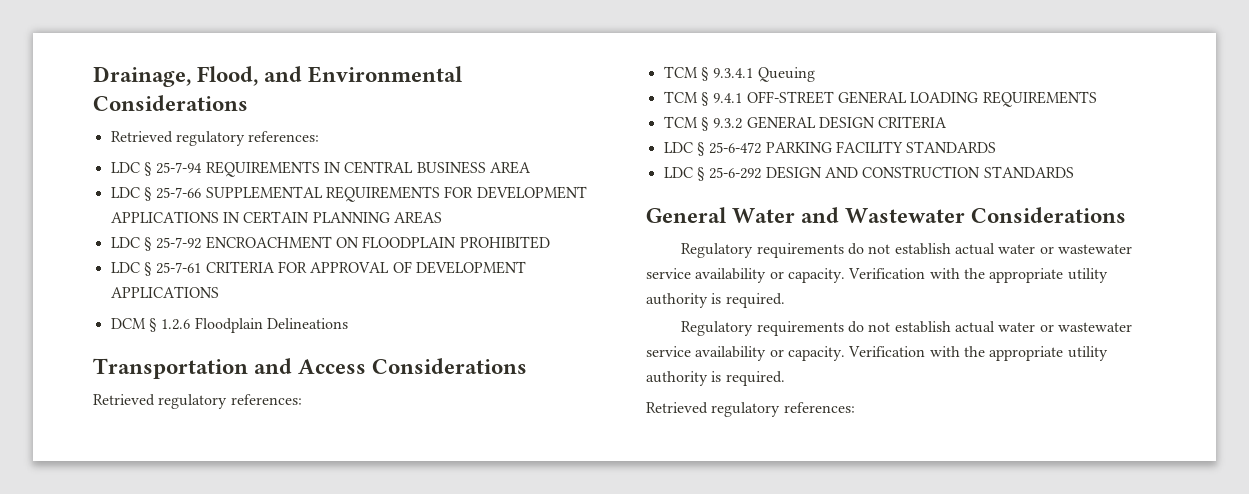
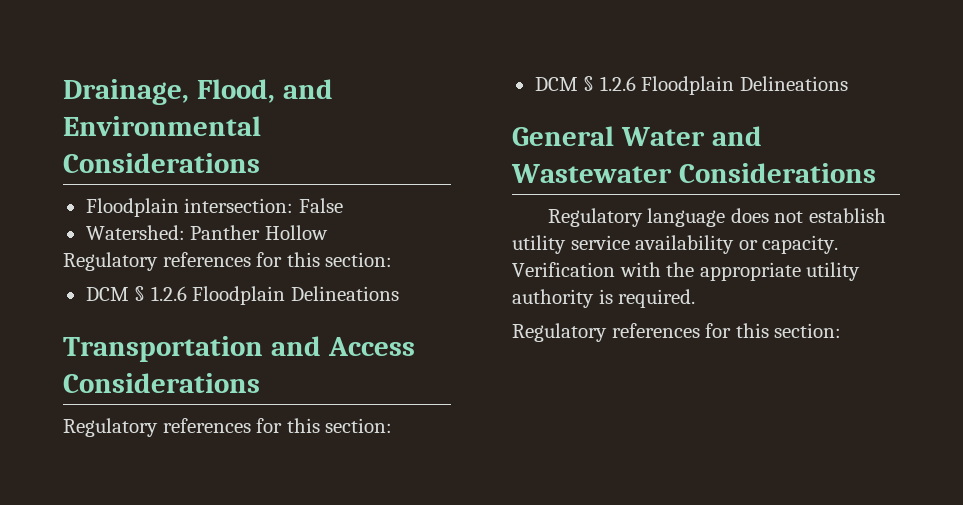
  Drainage, Flood, and Environmental Considerations
- Retrieved regulatory references:
- LDC § 25-7-94 REQUIREMENTS IN CENTRAL BUSINESS AREA
- LDC § 25-7-66 SUPPLEMENTAL REQUIREMENTS FOR DEVELOPMENT APPLICATIONS IN CERTAIN PLANNING AREAS
- LDC § 25-7-92 ENCROACHMENT ON FLOODPLAIN PROHIBITED
- LDC § 25-7-61 CRITERIA FOR APPROVAL OF DEVELOPMENT APPLICATIONS
+ Floodplain intersection: False
+ Watershed: Panther Hollow
+ Regulatory references for this section:
  Transportation and Access Considerations
- Retrieved regulatory references:
- TCM § 9.3.4.1 Queuing
- TCM § 9.4.1 OFF-STREET GENERAL LOADING REQUIREMENTS
- TCM § 9.3.2 GENERAL DESIGN CRITERIA
- LDC § 25-6-472 PARKING FACILITY STANDARDS
- LDC § 25-6-292 DESIGN AND CONSTRUCTION STANDARDS
+ Regulatory references for this section:
+ DCM § 1.2.6 Floodplain Delineations
  General Water and Wastewater Considerations
- Regulatory requirements do not establish actual water or wastewater service availability or capacity. Verification with the appropriate utility authority is required.
- Regulatory requirements do not establish actual water or wastewater service availability or capacity. Verification with the appropriate utility authority is required.
- Retrieved regulatory references:
+ Regulatory language does not establish utility service availability or capacity. Verification with the appropriate utility authority is required.
+ Regulatory references for this section:

